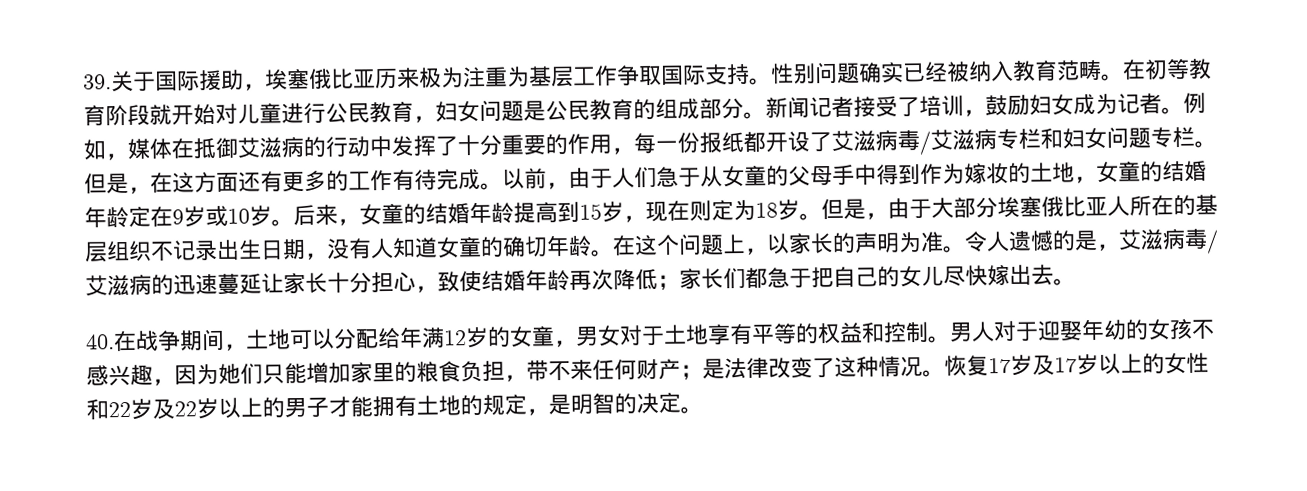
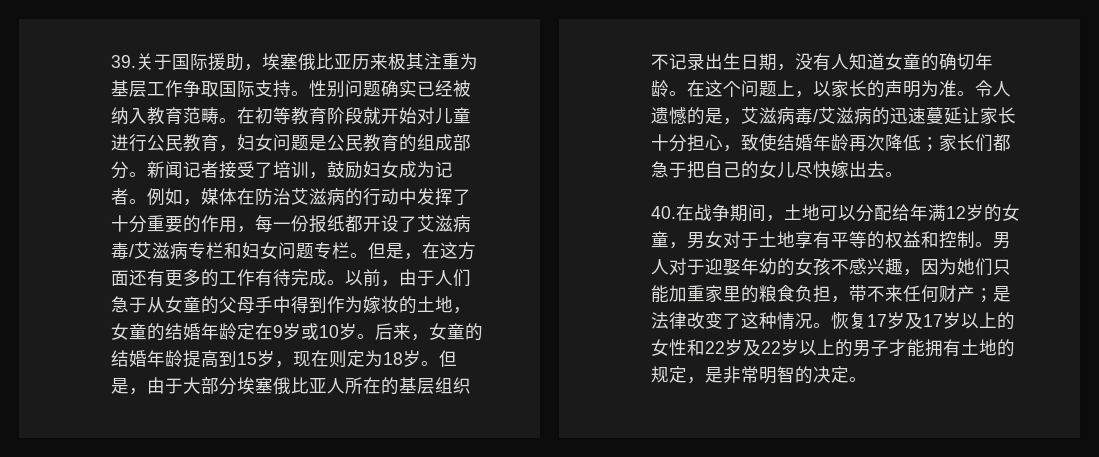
- 39.关于国际援助，埃塞俄比亚历来极为注重为基层工作争取国际支持。
+ 39.关于国际援助，埃塞俄比亚历来极其注重为基层工作争取国际支持。
- 例如，媒体在抵御艾滋病的行动中发挥了十分重要的作用，每一份报纸都开设了艾滋病毒/艾滋病专栏和妇女问题专栏。
+ 例如，媒体在防治艾滋病的行动中发挥了十分重要的作用，每一份报纸都开设了艾滋病毒/艾滋病专栏和妇女问题专栏。
- 男人对于迎娶年幼的女孩不感兴趣，因为她们只能增加家里的粮食负担，带不来任何财产；是法律改变了这种情况。
+ 男人对于迎娶年幼的女孩不感兴趣，因为她们只能加重家里的粮食负担，带不来任何财产；是法律改变了这种情况。
- 恢复17岁及17岁以上的女性和22岁及22岁以上的男子才能拥有土地的规定，是明智的决定。
+ 恢复17岁及17岁以上的女性和22岁及22岁以上的男子才能拥有土地的规定，是非常明智的决定。

